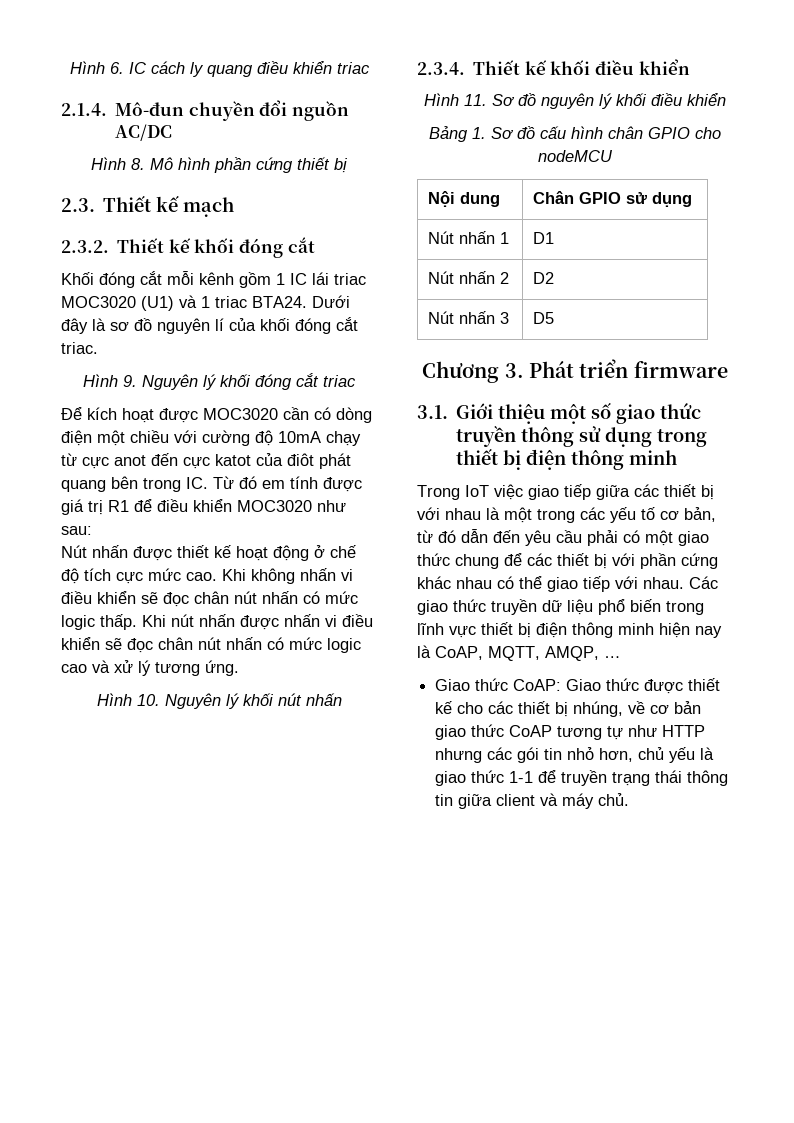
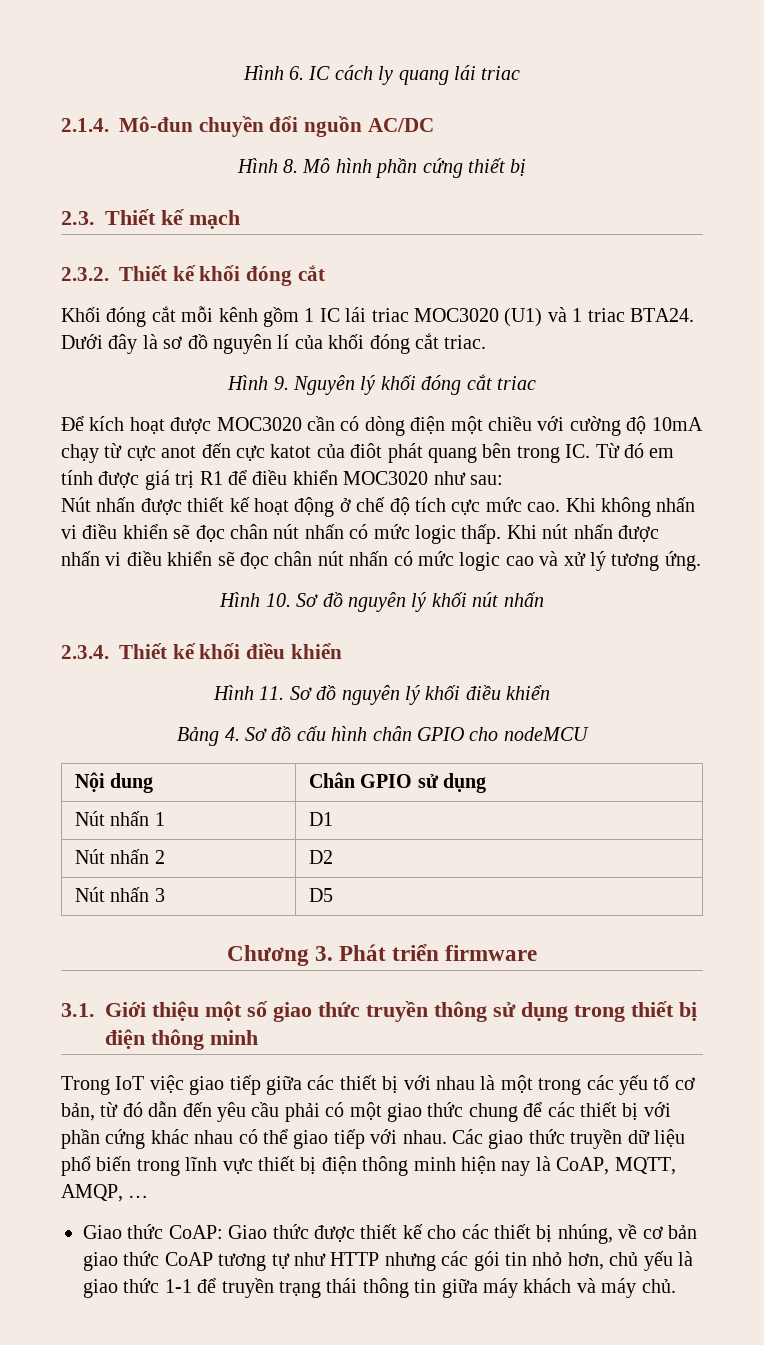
- Hình 6. IC cách ly quang điều khiển triac
+ Hình 6. IC cách ly quang lái triac
- Hình 10. Nguyên lý khối nút nhấn
+ Hình 10. Sơ đồ nguyên lý khối nút nhấn
- Bảng 1. Sơ đồ cấu hình chân GPIO cho nodeMCU
+ Bảng 4. Sơ đồ cấu hình chân GPIO cho nodeMCU
- Giao thức CoAP: Giao thức được thiết kế cho các thiết bị nhúng, về cơ bản giao thức CoAP tương tự như HTTP nhưng các gói tin nhỏ hơn, chủ yếu là giao thức 1-1 để truyền trạng thái thông tin giữa client và máy chủ.
+ Giao thức CoAP: Giao thức được thiết kế cho các thiết bị nhúng, về cơ bản giao thức CoAP tương tự như HTTP nhưng các gói tin nhỏ hơn, chủ yếu là giao thức 1-1 để truyền trạng thái thông tin giữa máy khách và máy chủ.

